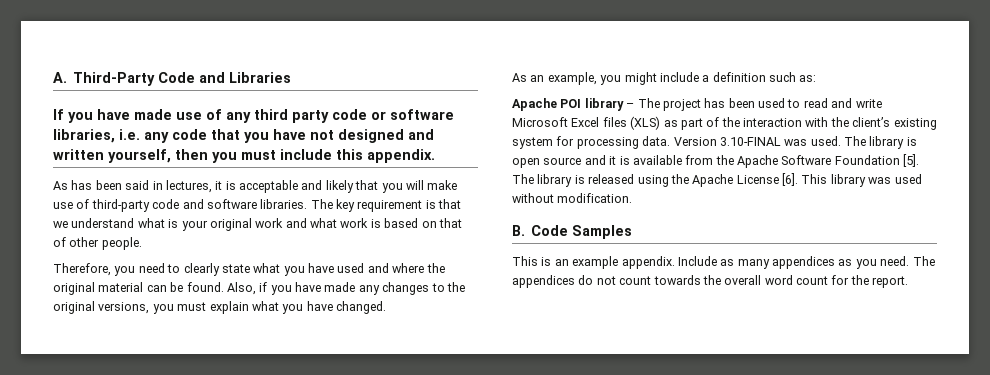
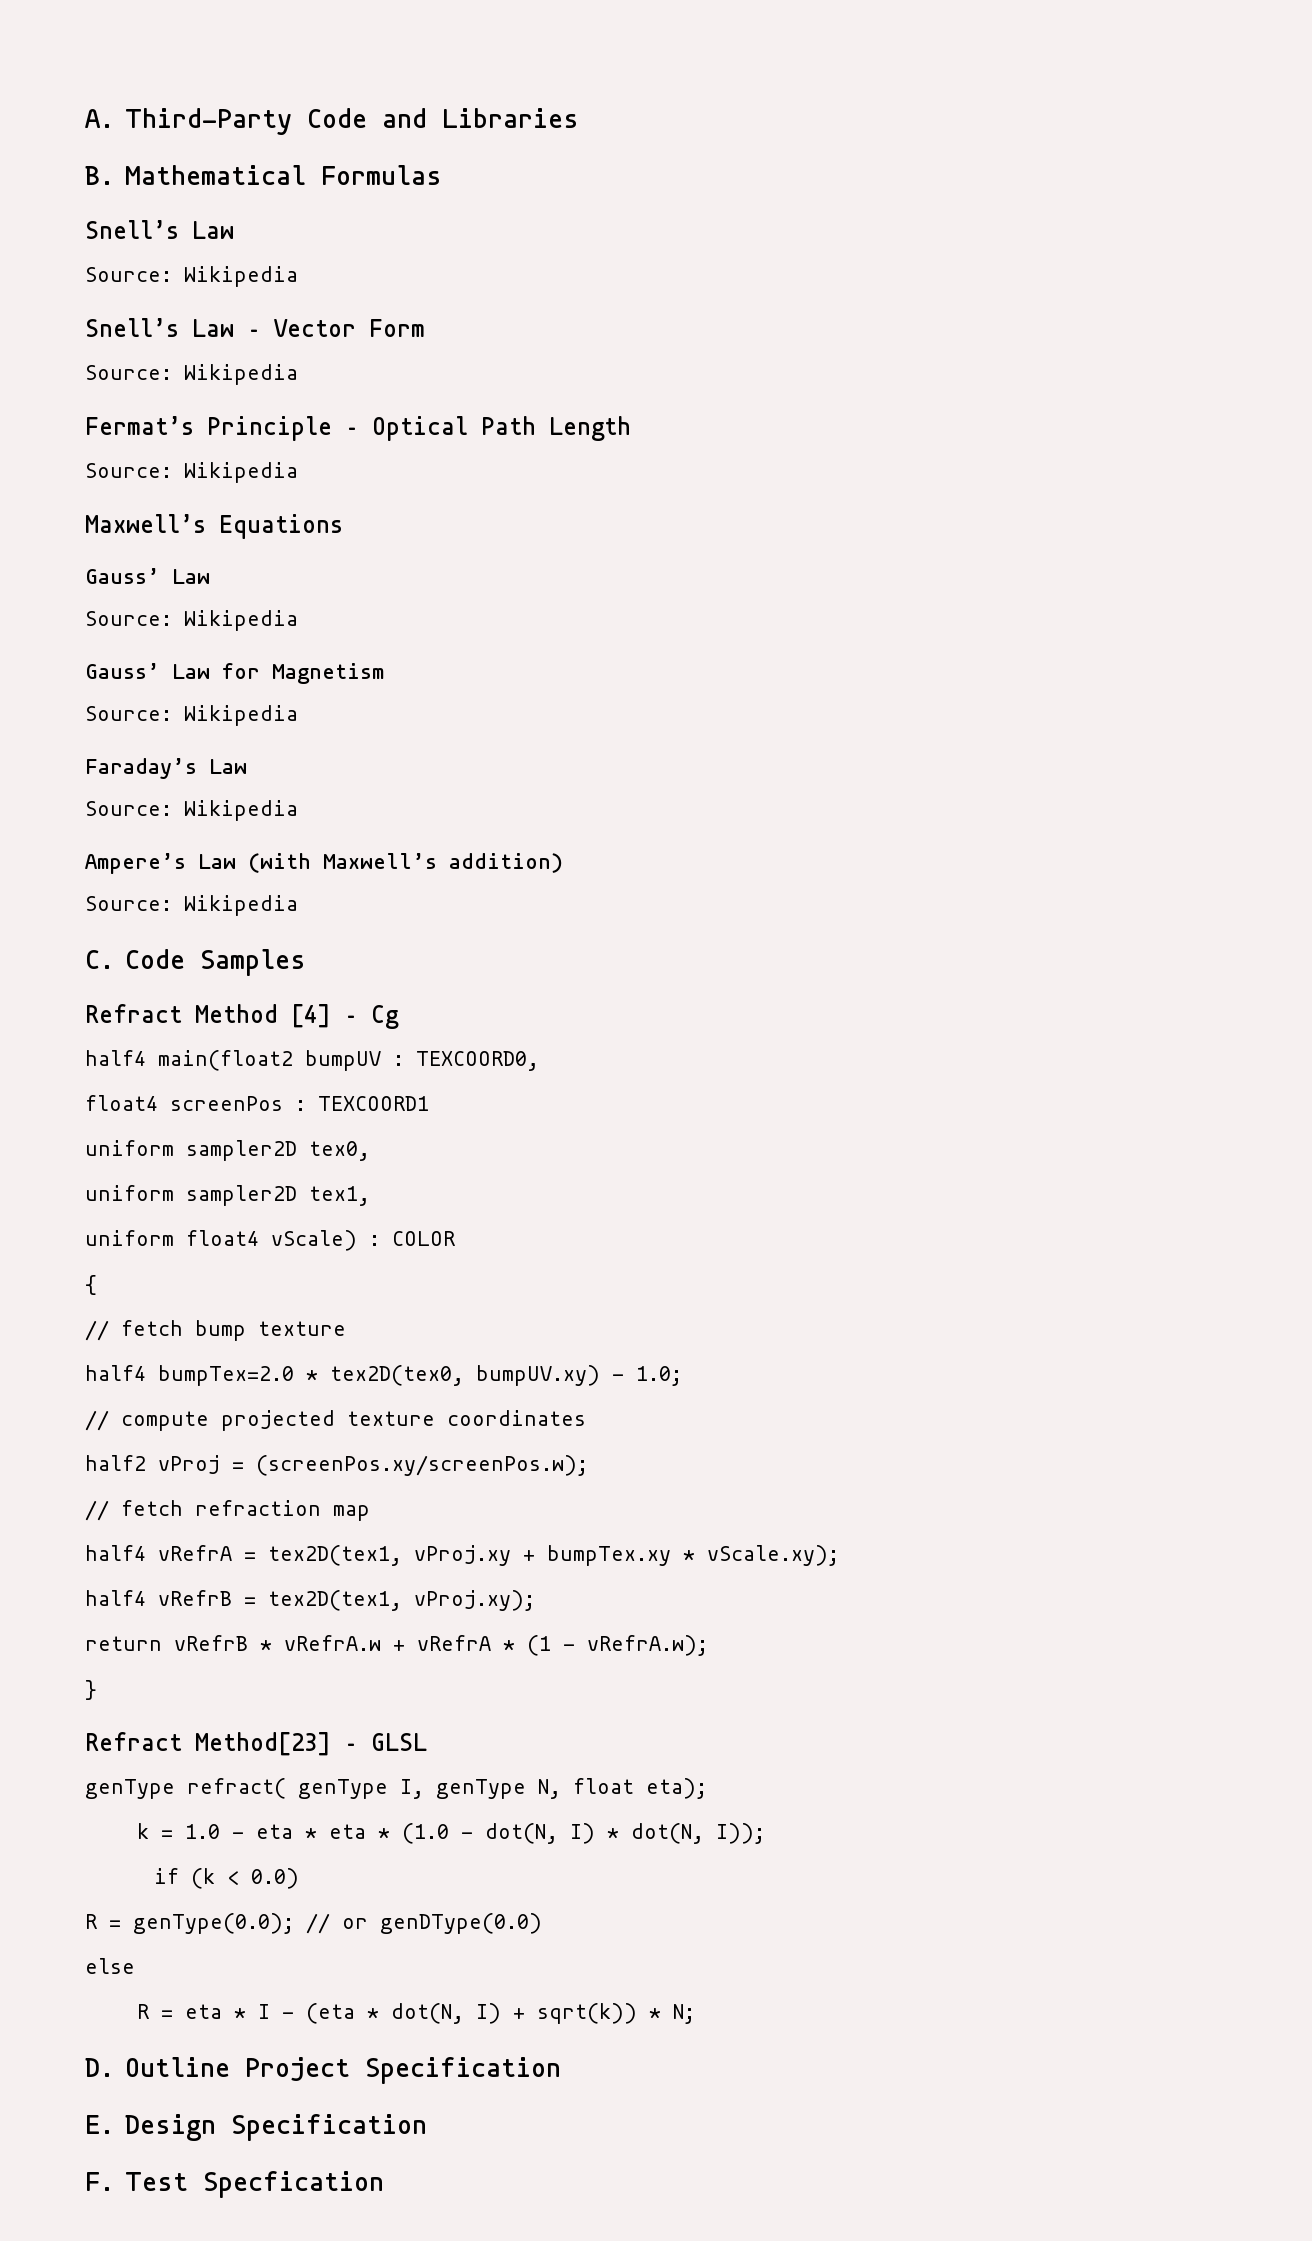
- If you have made use of any third party code or software libraries, i.e. any code that you have not designed and written yourself, then you must include this appendix.
- As has been said in lectures, it is acceptable and likely that you will make use of third-party code and software libraries. The key requirement is that we understand what is your original work and what work is based on that of other people.
- Therefore, you need to clearly state what you have used and where the original material can be found. Also, if you have made any changes to the original versions, you must explain what you have changed.
- As an example, you might include a definition such as:
- Apache POI library – The project has been used to read and write Microsoft Excel files (XLS) as part of the interaction with the client’s existing system for processing data. Version 3.10-FINAL was used. The library is open source and it is available from the Apache Software Foundation [5]. The library is released using the Apache License [6]. This library was used without modification.
- B. Code Samples
- This is an example appendix. Include as many appendices as you need. The appendices do not count towards the overall word count for the report.
+ B. Mathematical Formulas
+ Snell’s Law
+ Source: Wikipedia
+ Snell’s Law – Vector Form
+ Source: Wikipedia
+ Fermat’s Principle – Optical Path Length
+ Source: Wikipedia
+ Maxwell’s Equations
+ Gauss’ Law
+ Source: Wikipedia
+ Gauss’ Law for Magnetism
+ Source: Wikipedia
+ Faraday’s Law
+ Source: Wikipedia
+ Ampere’s Law (with Maxwell’s addition)
+ Source: Wikipedia
+ C. Code Samples
+ Refract Method [4] – Cg
+ half4 main(float2 bumpUV : TEXCOORD0,
+ float4 screenPos : TEXCOORD1
+ uniform sampler2D tex0,
+ uniform sampler2D tex1,
+ uniform float4 vScale) : COLOR
+ {
+ // fetch bump texture
+ half4 bumpTex=2.0 * tex2D(tex0, bumpUV.xy) - 1.0;
+ // compute projected texture coordinates
+ half2 vProj = (screenPos.xy/screenPos.w);
+ // fetch refraction map
+ half4 vRefrA = tex2D(tex1, vProj.xy + bumpTex.xy * vScale.xy);
+ half4 vRefrB = tex2D(tex1, vProj.xy);
+ return vRefrB * vRefrA.w + vRefrA * (1 - vRefrA.w);
+ }
+ Refract Method[23] – GLSL
+ genType refract( genType I, genType N, float eta);
+ k = 1.0 - eta * eta * (1.0 - dot(N, I) * dot(N, I));
+ if (k < 0.0)
+ R = genType(0.0); // or genDType(0.0)
+ else
+ R = eta * I - (eta * dot(N, I) + sqrt(k)) * N;
+ D. Outline Project Specification
+ E. Design Specification
+ F. Test Specfication

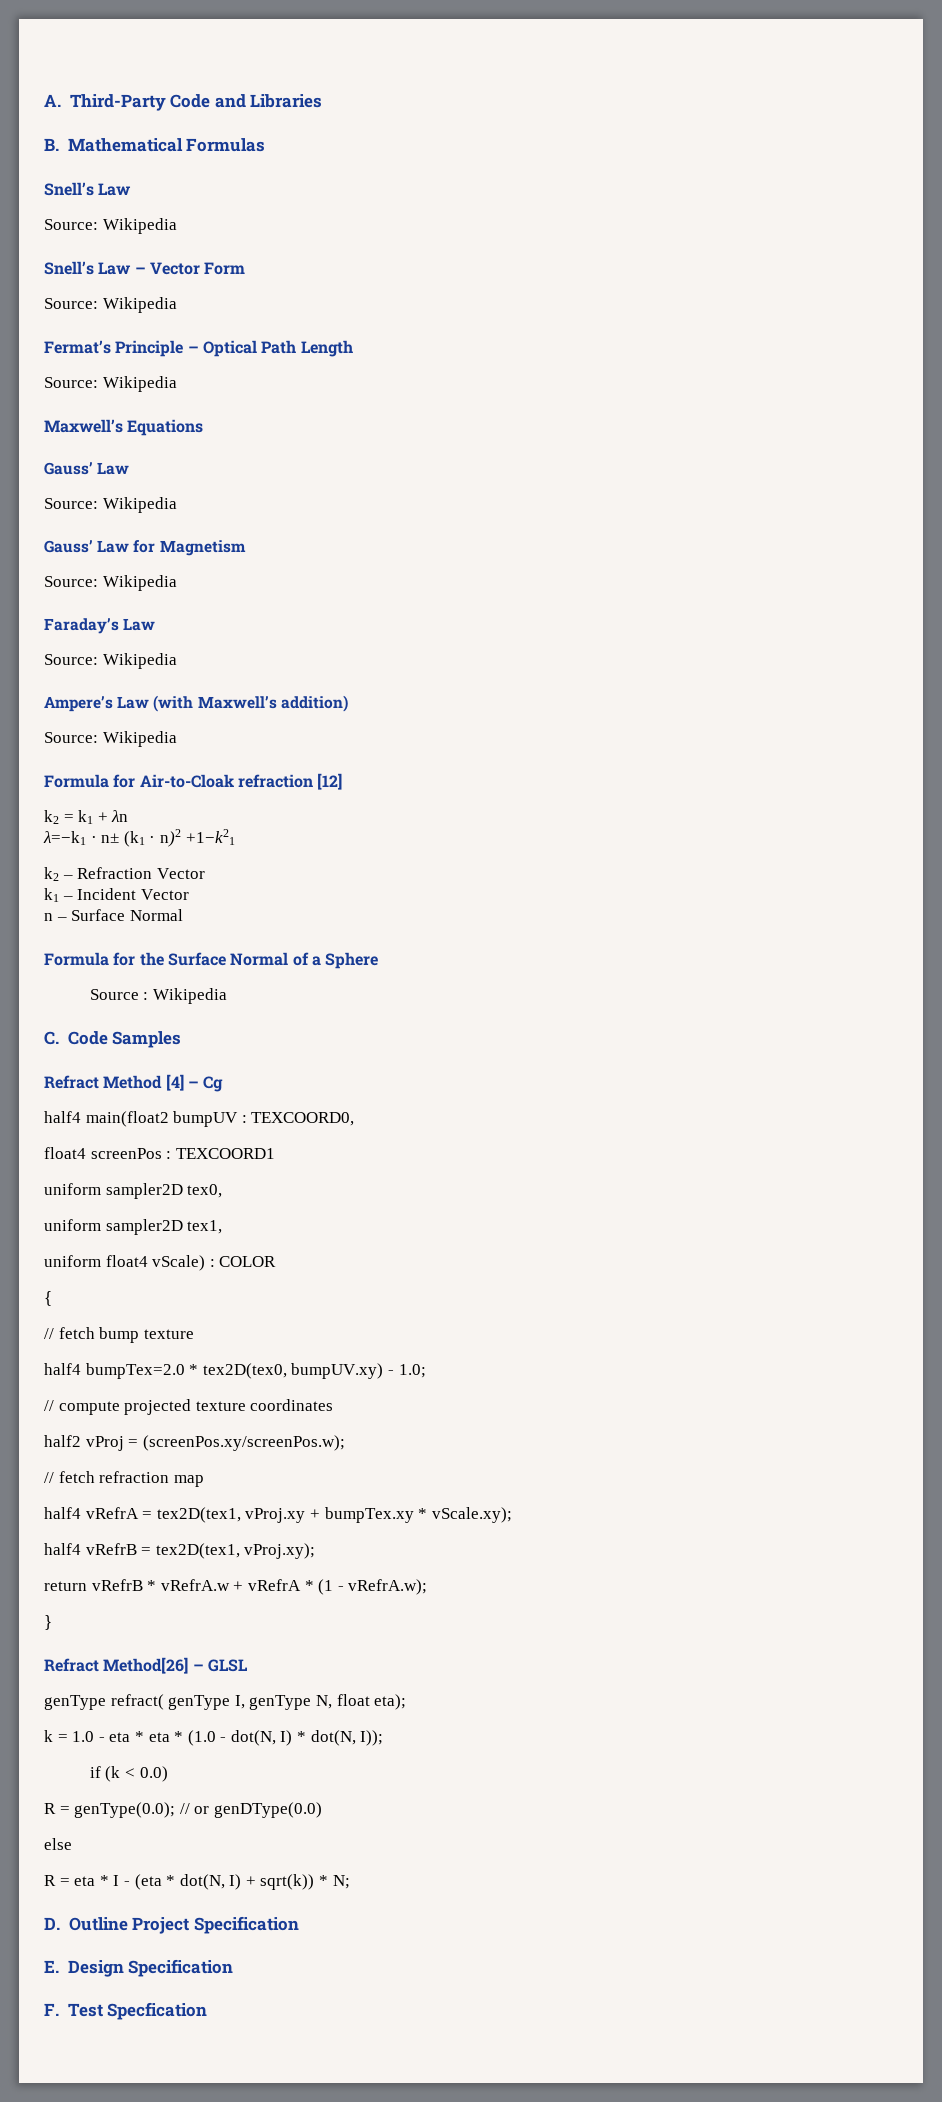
+ Formula for Air-to-Cloak refraction [12]
+ k2 = k1 + λn
+ λ=−k1 · n± (k1 · n)2 +1−k21
+ k2 – Refraction Vector
+ k1 – Incident Vector
+ n – Surface Normal
+ Formula for the Surface Normal of a Sphere
+ Source : Wikipedia
- Refract Method[23] – GLSL
+ Refract Method[26] – GLSL

